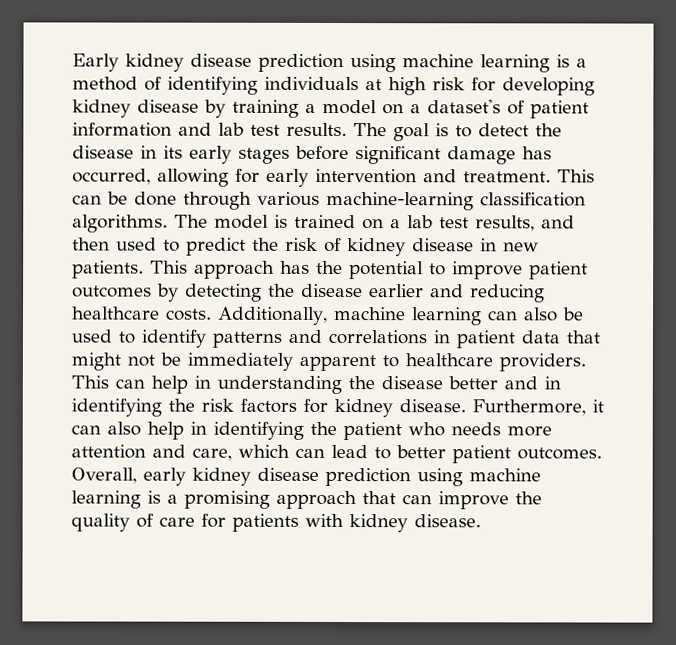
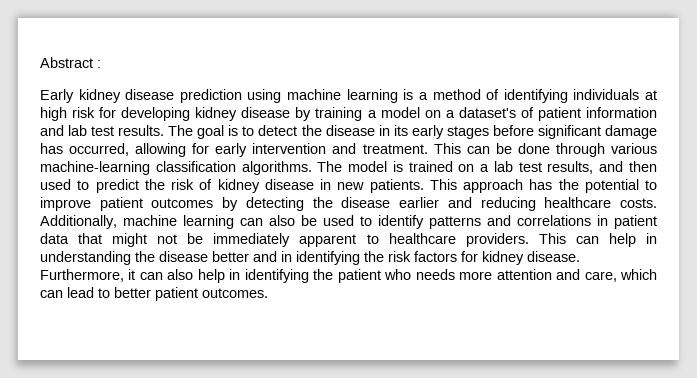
+ Abstract :
- Overall, early kidney disease prediction using machine learning is a promising approach that can improve the quality of care for patients with kidney disease.

